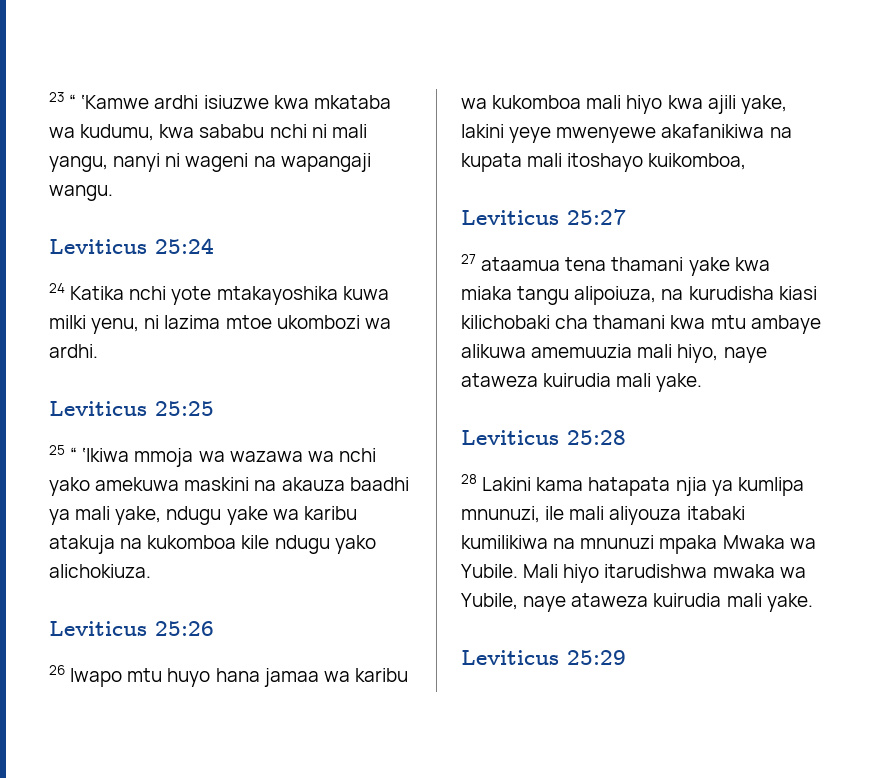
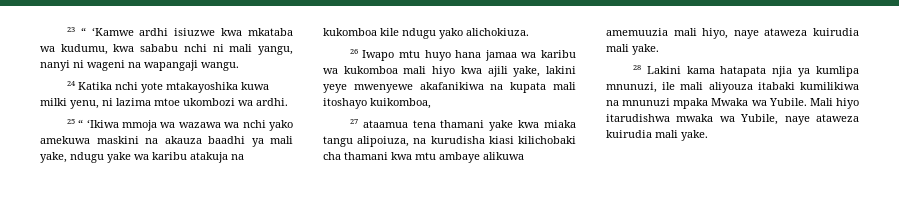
- Leviticus 25:24
- Leviticus 25:25
- Leviticus 25:26
- Leviticus 25:27
- Leviticus 25:28
- Leviticus 25:29

